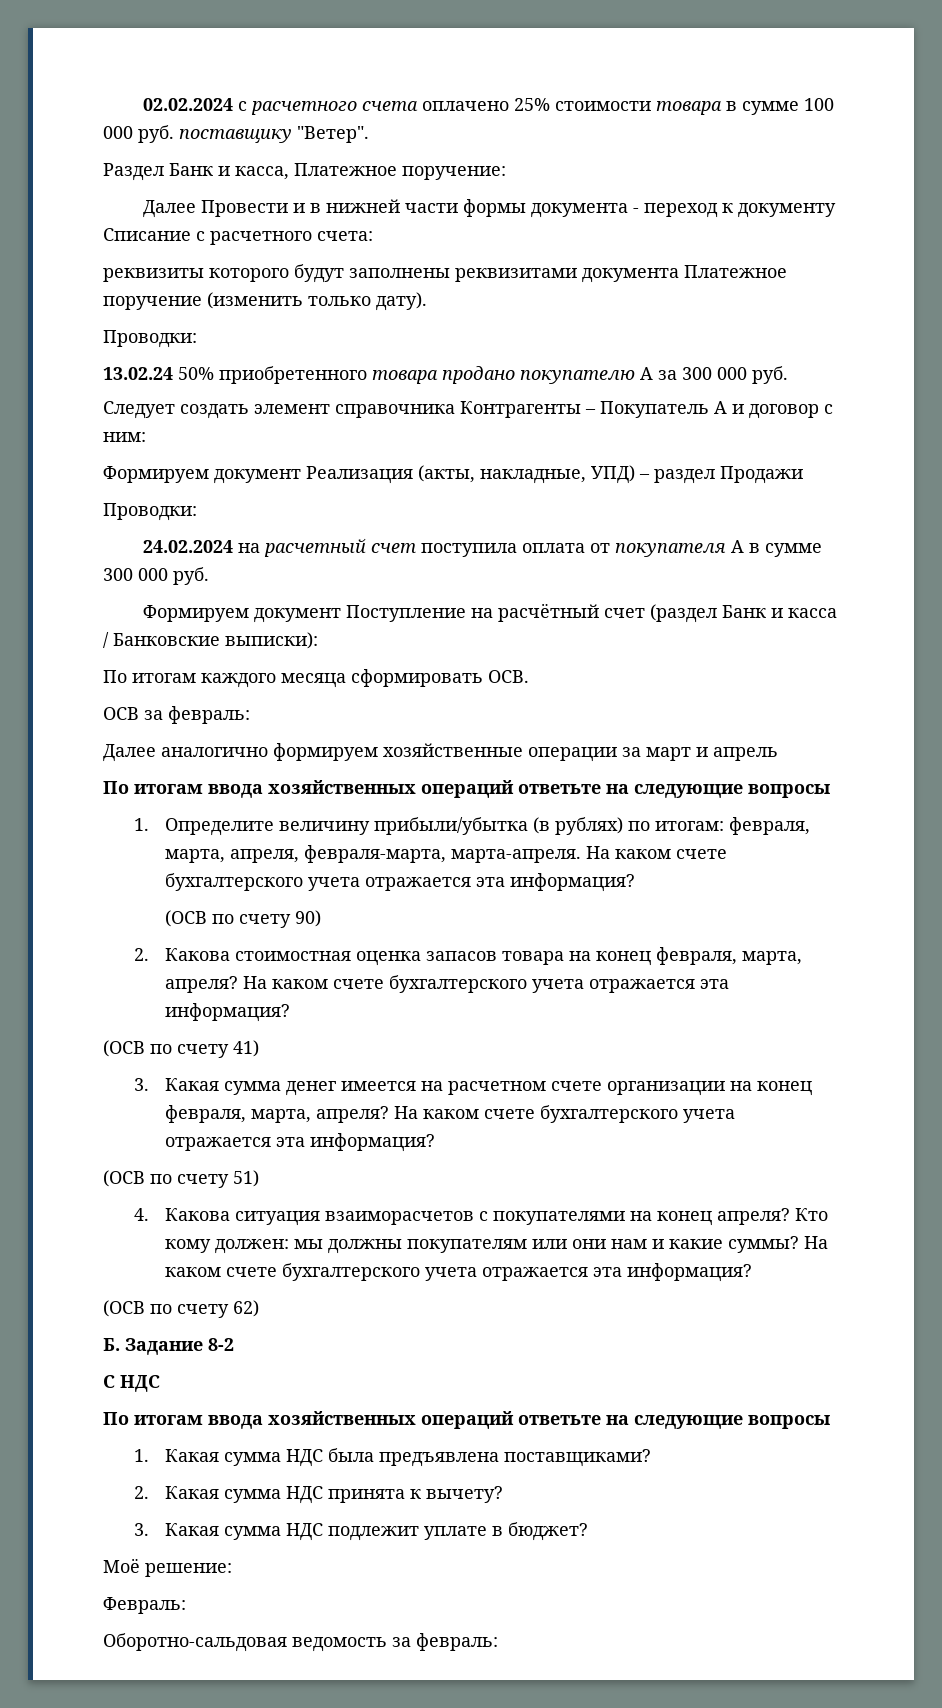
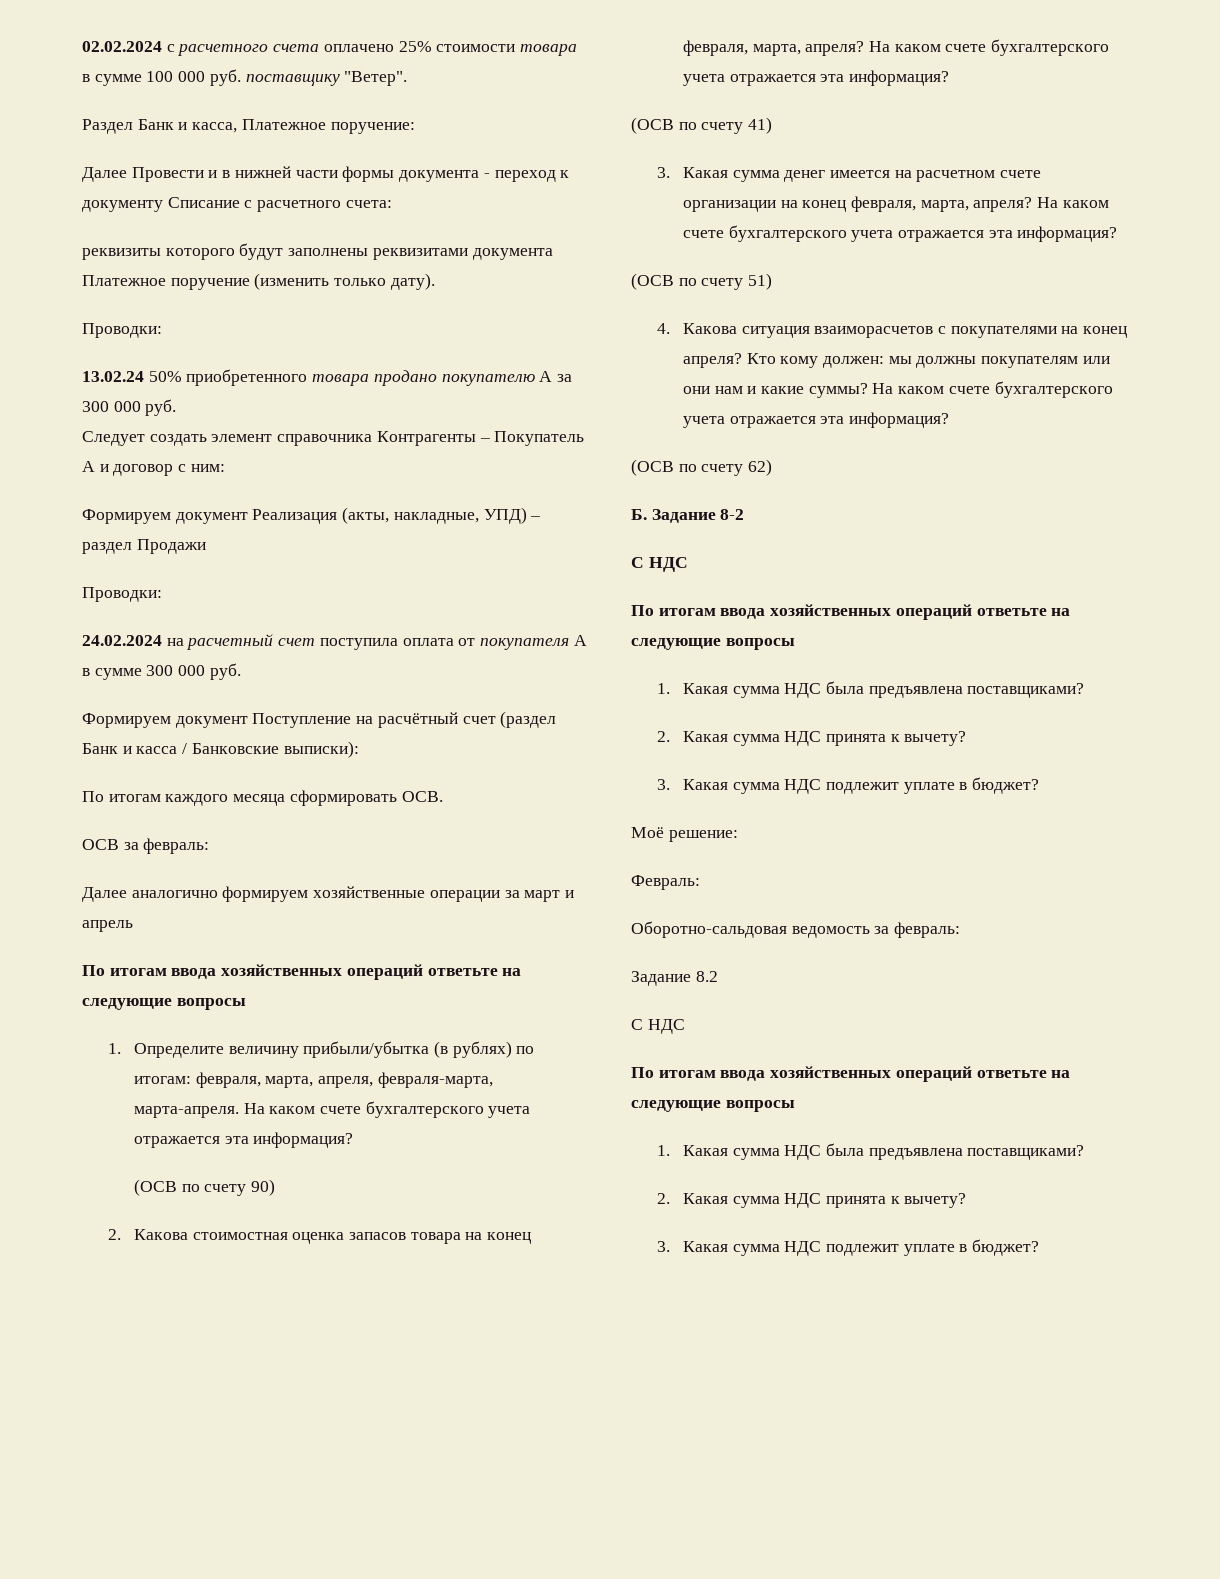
+ Задание 8.2
+ С НДС
+ По итогам ввода хозяйственных операций ответьте на следующие вопросы
+ 1. Какая сумма НДС была предъявлена поставщиками?
+ 2. Какая сумма НДС принята к вычету?
+ 3. Какая сумма НДС подлежит уплате в бюджет?

